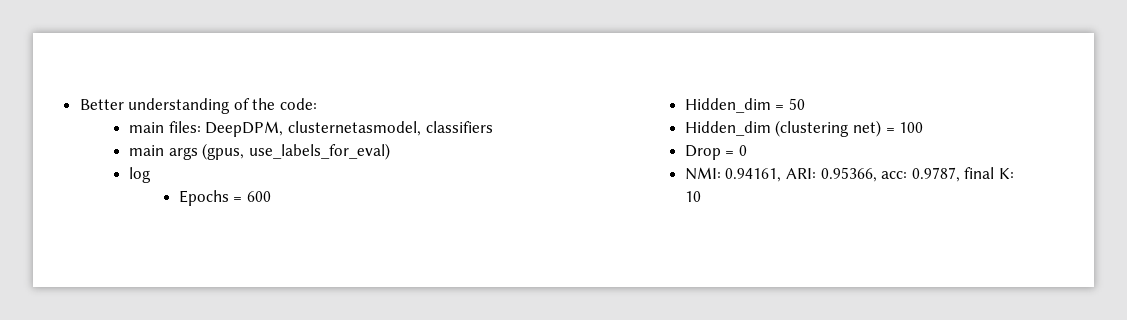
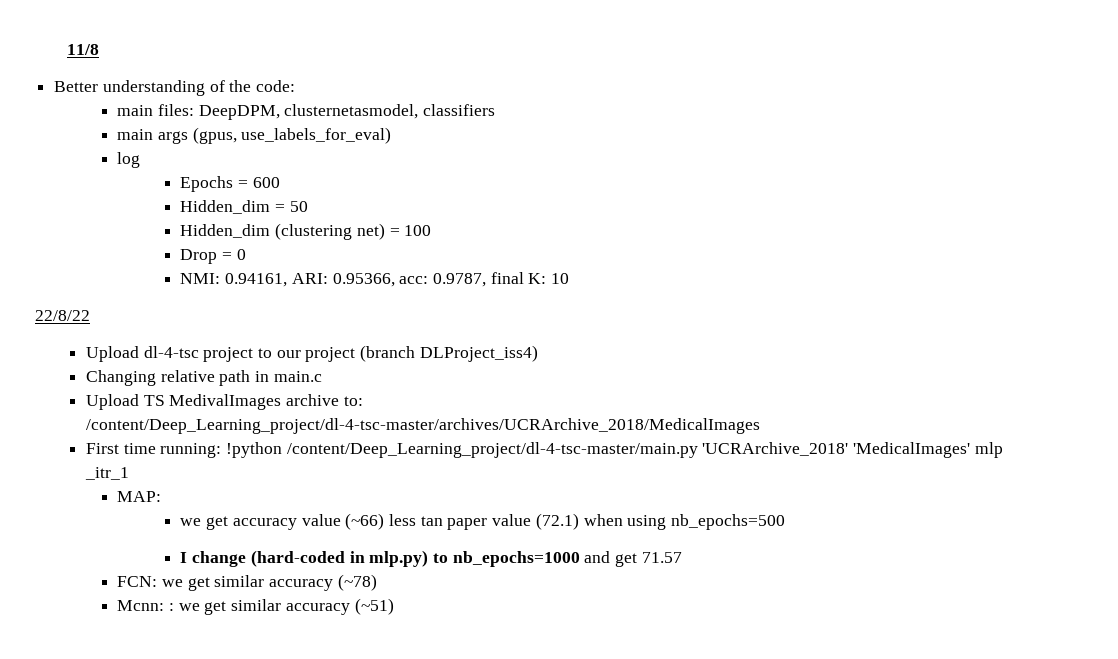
+ 11/8
+ 22/8/22
+ Upload dl-4-tsc project to our project (branch DLProject_iss4)
+ Changing relative path in main.c
+ Upload TS MedivalImages archive to: /content/Deep_Learning_project/dl-4-tsc-master/archives/UCRArchive_2018/MedicalImages
+ First time running: !python /content/Deep_Learning_project/dl-4-tsc-master/main.py 'UCRArchive_2018' 'MedicalImages' mlp _itr_1
+ MAP:
+ we get accuracy value (~66) less tan paper value (72.1) when using nb_epochs=500
+ I change (hard-coded in mlp.py) to nb_epochs=1000 and get 71.57
+ FCN: we get similar accuracy (~78)
+ Mcnn: : we get similar accuracy (~51)

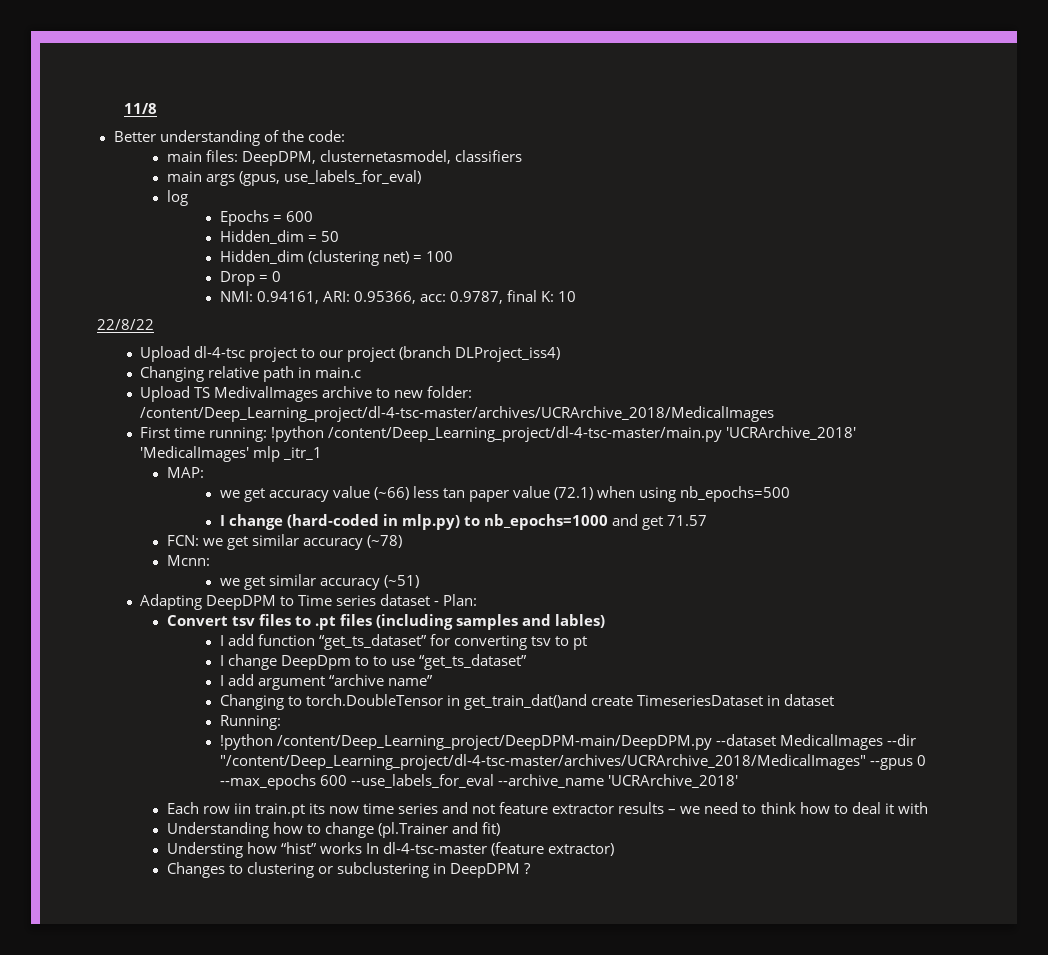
- Upload TS MedivalImages archive to: /content/Deep_Learning_project/dl-4-tsc-master/archives/UCRArchive_2018/MedicalImages
+ Upload TS MedivalImages archive to new folder: /content/Deep_Learning_project/dl-4-tsc-master/archives/UCRArchive_2018/MedicalImages
- Mcnn: : we get similar accuracy (~51)
+ Mcnn:
+ we get similar accuracy (~51)
+ Adapting DeepDPM to Time series dataset - Plan:
+ Convert tsv files to .pt files (including samples and lables)
+ I add function “get_ts_dataset” for converting tsv to pt
+ I change DeepDpm to to use “get_ts_dataset”
+ I add argument “archive name”
+ Changing to torch.DoubleTensor in get_train_dat()and create TimeseriesDataset in dataset
+ Running:
+ !python /content/Deep_Learning_project/DeepDPM-main/DeepDPM.py --dataset MedicalImages --dir "/content/Deep_Learning_project/dl-4-tsc-master/archives/UCRArchive_2018/MedicalImages" --gpus 0 --max_epochs 600 --use_labels_for_eval --archive_name 'UCRArchive_2018'
+ Each row iin train.pt its now time series and not feature extractor results – we need to think how to deal it with
+ Understanding how to change (pl.Trainer and fit)
+ Understing how “hist” works In dl-4-tsc-master (feature extractor)
+ Changes to clustering or subclustering in DeepDPM ?

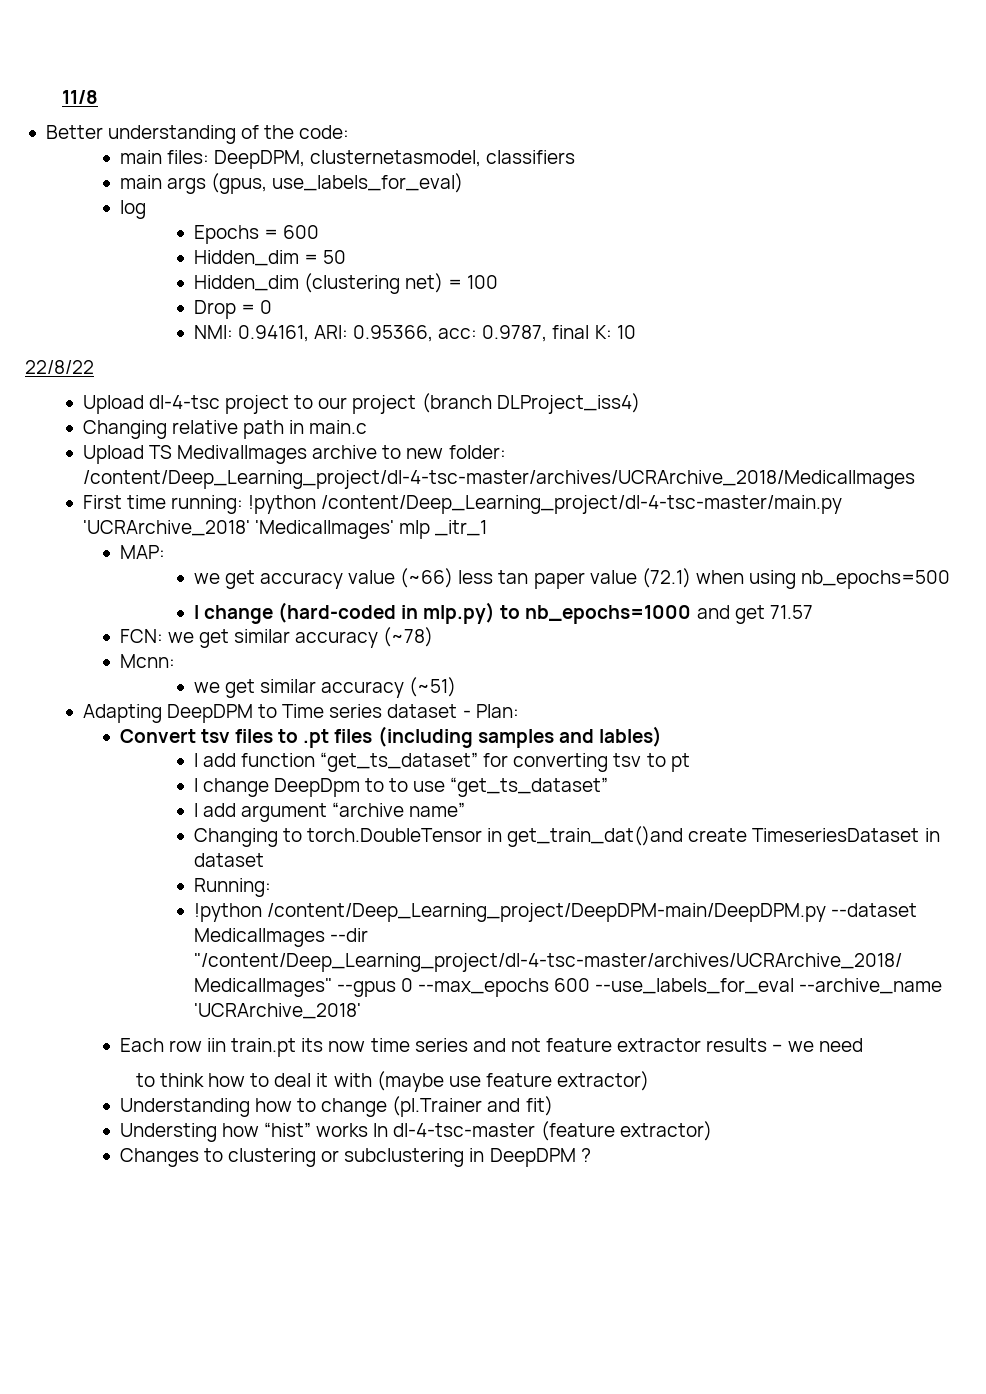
- Each row iin train.pt its now time series and not feature extractor results – we need to think how to deal it with
+ Each row iin train.pt its now time series and not feature extractor results – we need
+ to think how to deal it with (maybe use feature extractor)

